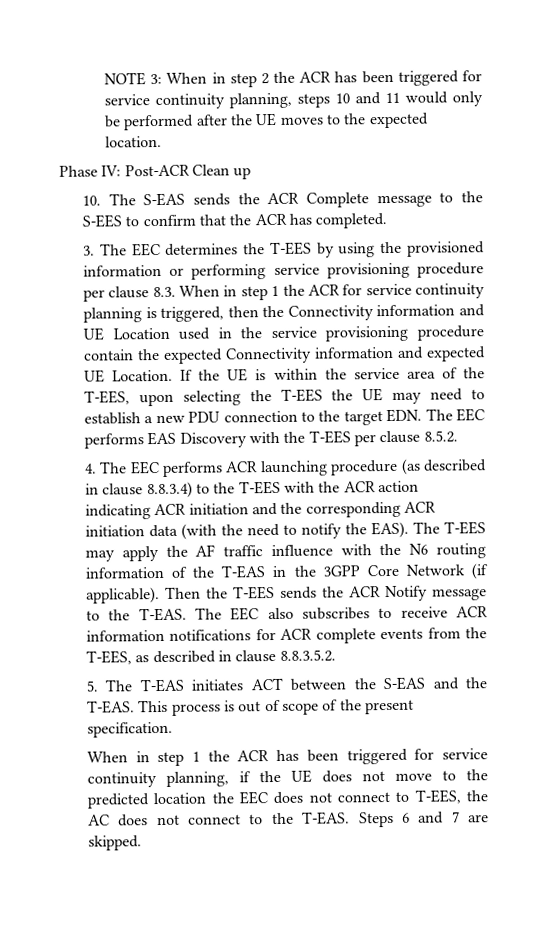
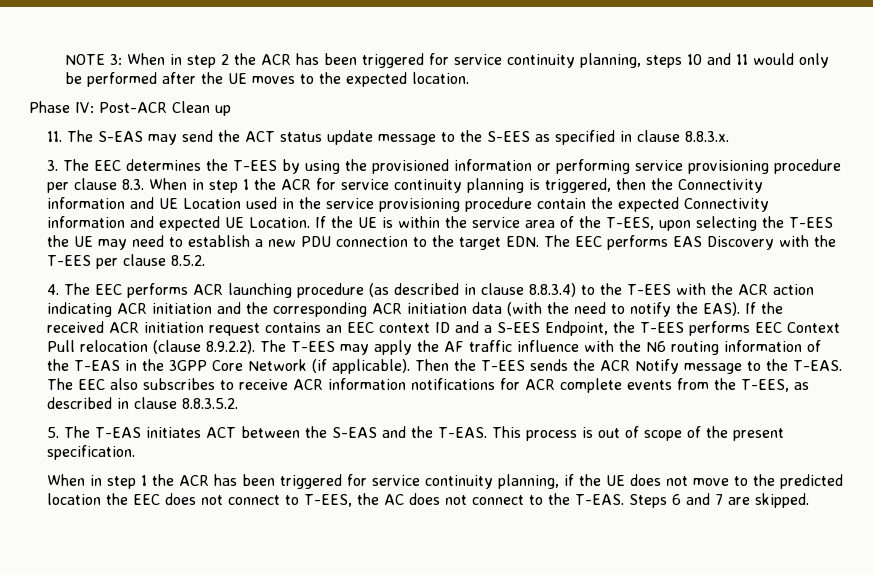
- 10. The S-EAS sends the ACR Complete message to the S-EES to confirm that the ACR has completed.
+ 11. The S-EAS may send the ACT status update message to the S-EES as specified in clause 8.8.3.x.
- The T-EES may apply the AF traffic influence with the N6 routing information of the T-EAS in the 3GPP Core Network (if applicable).
+ If the received ACR initiation request contains an EEC context ID and a S-EES Endpoint, the T-EES performs EEC Context Pull relocation (clause 8.9.2.2). The T-EES may apply the AF traffic influence with the N6 routing information of the T-EAS in the 3GPP Core Network (if applicable).

